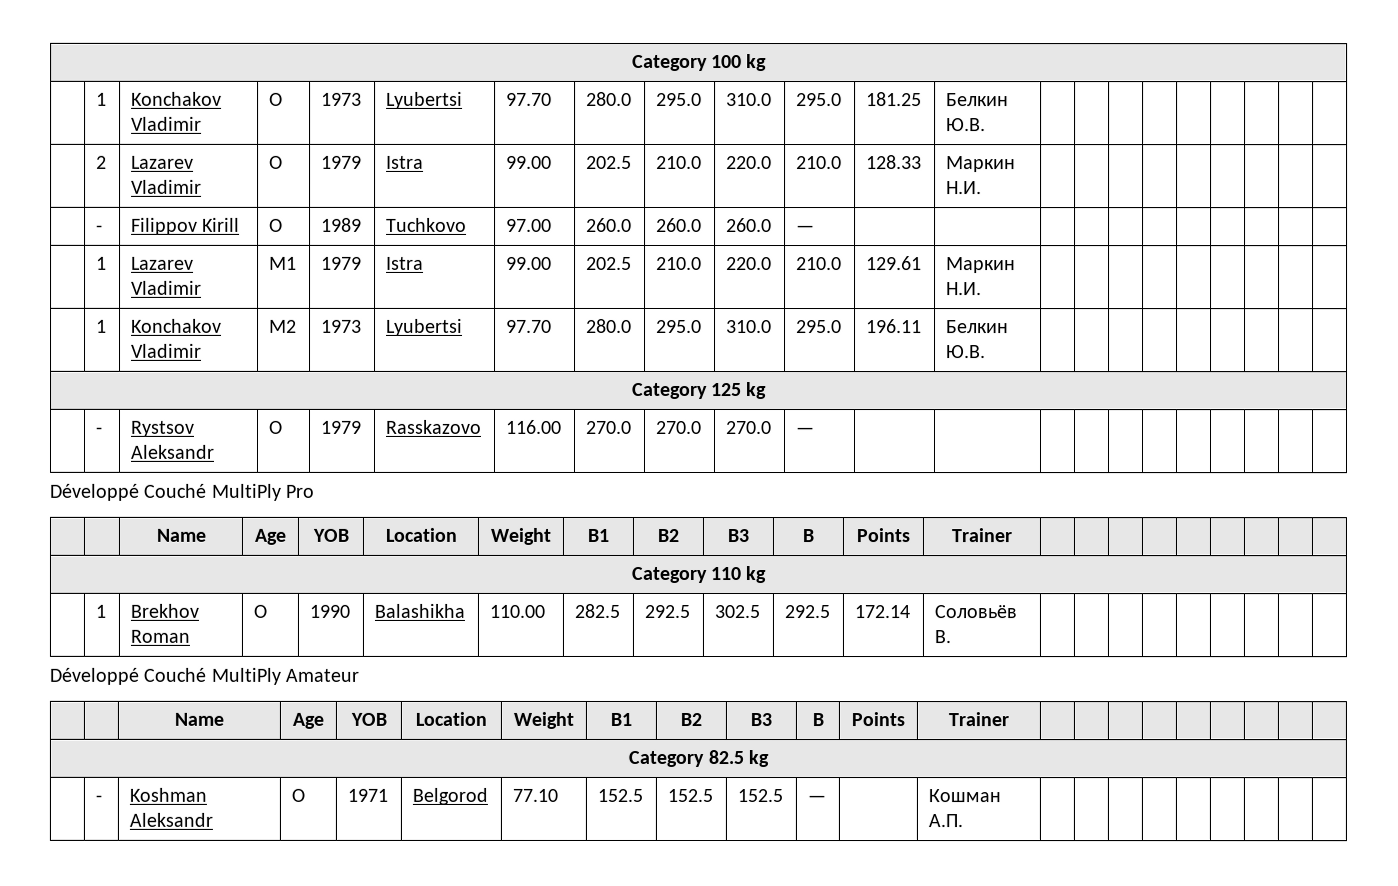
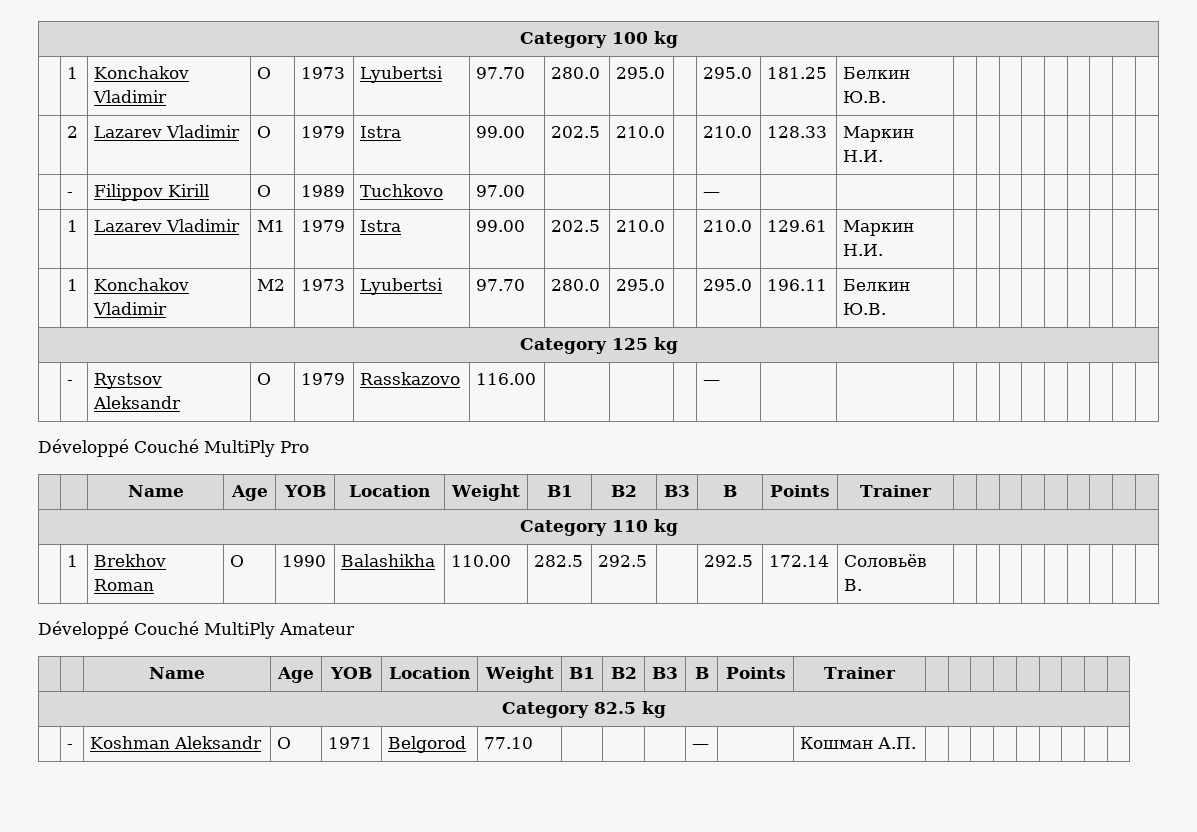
- | 1 | Konchakov Vladimir | O | 1973 | Lyubertsi | 97.70 | 280.0 | 295.0 | 310.0 | 295.0 | 181.25 | Белкин Ю.В. | | | | | | | | |
+ | 1 | Konchakov Vladimir | O | 1973 | Lyubertsi | 97.70 | 280.0 | 295.0 | | 295.0 | 181.25 | Белкин Ю.В. | | | | | | | | |
- | 2 | Lazarev Vladimir | O | 1979 | Istra | 99.00 | 202.5 | 210.0 | 220.0 | 210.0 | 128.33 | Маркин Н.И. | | | | | | | | |
+ | 2 | Lazarev Vladimir | O | 1979 | Istra | 99.00 | 202.5 | 210.0 | | 210.0 | 128.33 | Маркин Н.И. | | | | | | | | |
- | - | Filippov Kirill | O | 1989 | Tuchkovo | 97.00 | 260.0 | 260.0 | 260.0 | — | | | | | | | | | | |
+ | - | Filippov Kirill | O | 1989 | Tuchkovo | 97.00 | | | | — | | | | | | | | | | |
- | 1 | Lazarev Vladimir | M1 | 1979 | Istra | 99.00 | 202.5 | 210.0 | 220.0 | 210.0 | 129.61 | Маркин Н.И. | | | | | | | | |
+ | 1 | Lazarev Vladimir | M1 | 1979 | Istra | 99.00 | 202.5 | 210.0 | | 210.0 | 129.61 | Маркин Н.И. | | | | | | | | |
- | 1 | Konchakov Vladimir | M2 | 1973 | Lyubertsi | 97.70 | 280.0 | 295.0 | 310.0 | 295.0 | 196.11 | Белкин Ю.В. | | | | | | | | |
+ | 1 | Konchakov Vladimir | M2 | 1973 | Lyubertsi | 97.70 | 280.0 | 295.0 | | 295.0 | 196.11 | Белкин Ю.В. | | | | | | | | |
- | - | Rystsov Aleksandr | O | 1979 | Rasskazovo | 116.00 | 270.0 | 270.0 | 270.0 | — | | | | | | | | | | |
+ | - | Rystsov Aleksandr | O | 1979 | Rasskazovo | 116.00 | | | | — | | | | | | | | | | |
- | 1 | Brekhov Roman | O | 1990 | Balashikha | 110.00 | 282.5 | 292.5 | 302.5 | 292.5 | 172.14 | Соловьёв В. | | | | | | | | |
+ | 1 | Brekhov Roman | O | 1990 | Balashikha | 110.00 | 282.5 | 292.5 | | 292.5 | 172.14 | Соловьёв В. | | | | | | | | |
- | - | Koshman Aleksandr | O | 1971 | Belgorod | 77.10 | 152.5 | 152.5 | 152.5 | — | | Кошман А.П. | | | | | | | | |
+ | - | Koshman Aleksandr | O | 1971 | Belgorod | 77.10 | | | | — | | Кошман А.П. | | | | | | | | |

